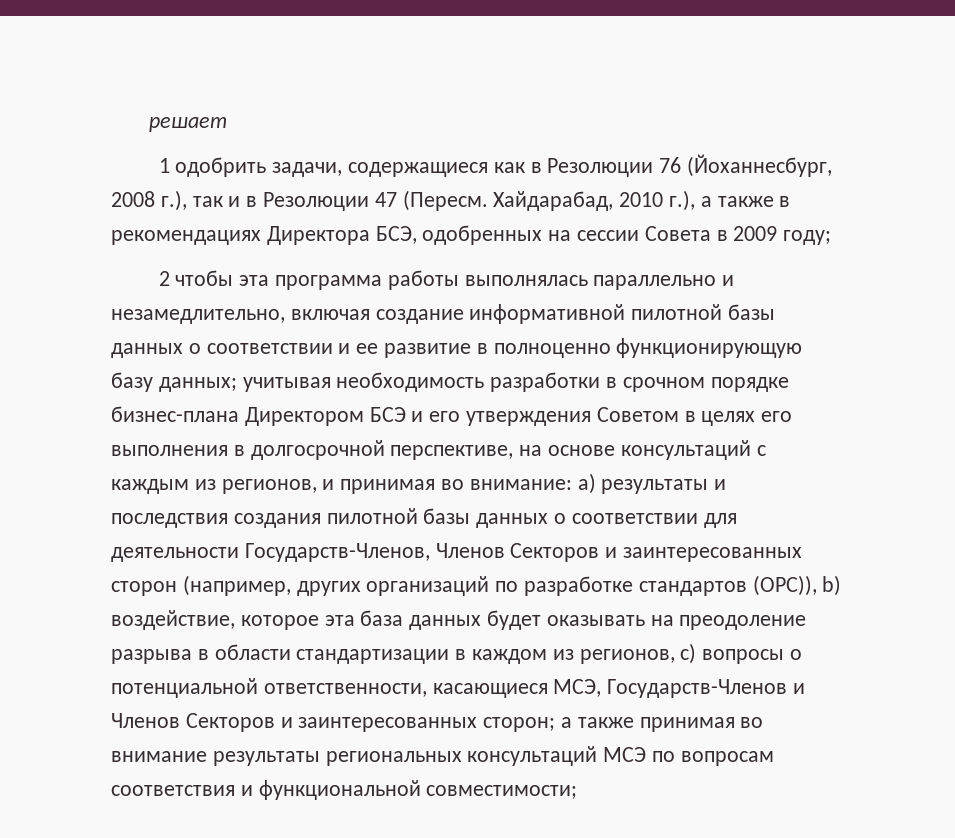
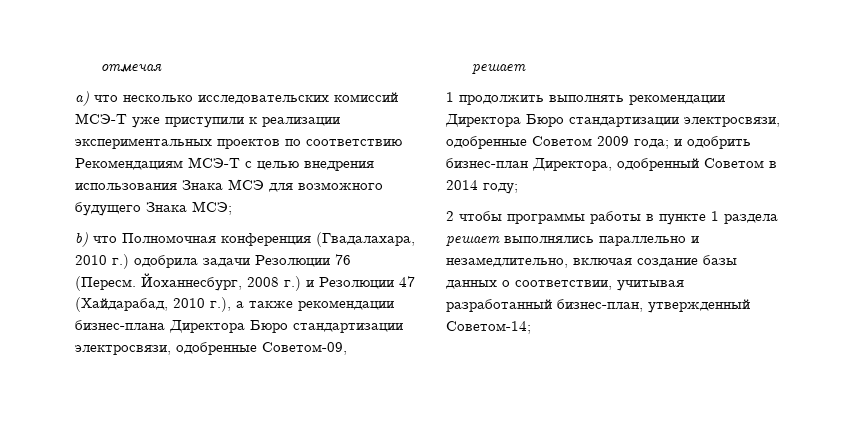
+ отмечая
+ a) что несколько исследовательских комиссий МСЭ-Т уже приступили к реализации экспериментальных проектов по соответствию Рекомендациям МСЭ-Т с целью внедрения использования Знака МСЭ для возможного будущего Знака МСЭ;
+ b) что Полномочная конференция (Гвадалахара, 2010 г.) одобрила задачи Резолюции 76 (Пересм. Йоханнесбург, 2008 г.) и Резолюции 47 (Хайдарабад, 2010 г.), а также рекомендации бизнес-плана Директора Бюро стандартизации электросвязи, одобренные Советом-09,
  решает
- 1 одобрить задачи, содержащиеся как в Резолюции 76 (Йоханнесбург, 2008 г.), так и в Резолюции 47 (Пересм. Хайдарабад, 2010 г.), а также в рекомендациях Директора БСЭ, одобренных на сессии Совета в 2009 году;
- 2 чтобы эта программа работы выполнялась параллельно и незамедлительно, включая создание информативной пилотной базы данных о соответствии и ее развитие в полноценно функционирующую базу данных; учитывая необходимость разработки в срочном порядке бизнес-плана Директором БСЭ и его утверждения Советом в целях его выполнения в долгосрочной перспективе, на основе консультаций с каждым из регионов, и принимая во внимание: а) результаты и последствия создания пилотной базы данных о соответствии для деятельности Государств-Членов, Членов Секторов и заинтересованных сторон (например, других организаций по разработке стандартов (ОРС)), b) воздействие, которое эта база данных будет оказывать на преодоление разрыва в области стандартизации в каждом из регионов, с) вопросы о потенциальной ответственности, касающиеся МСЭ, Государств-Членов и Членов Секторов и заинтересованных сторон; а также принимая во внимание результаты региональных консультаций МСЭ по вопросам соответствия и функциональной совместимости;
+ 1 продолжить выполнять рекомендации Директора Бюро стандартизации электросвязи, одобренные Советом 2009 года; и одобрить бизнес-план Директора, одобренный Советом в 2014 году;
+ 2 чтобы программы работы в пункте 1 раздела решает выполнялись параллельно и незамедлительно, включая создание базы данных о соответствии, учитывая разработанный бизнес-план, утвержденный Советом-14;

